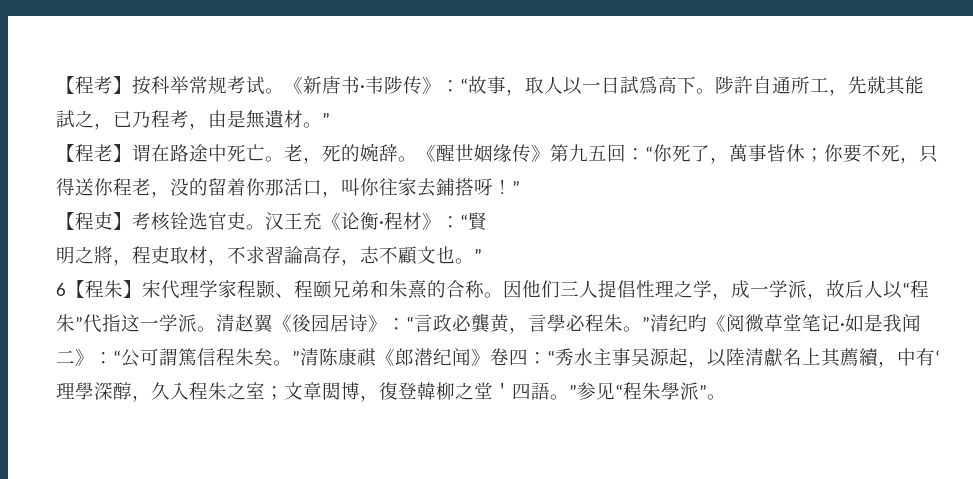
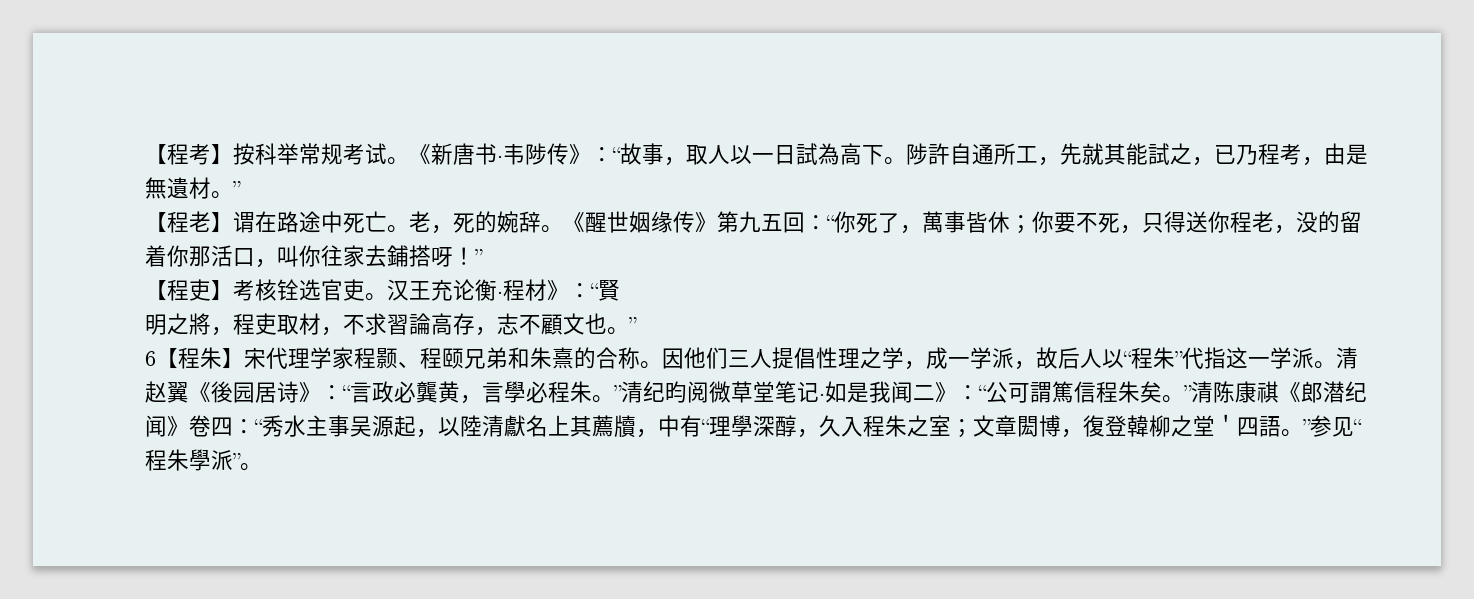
- 《新唐书·韦陟传》：“故事，取人以一日試爲高下。
+ 《新唐书·韦陟传》：“故事，取人以一日試為高下。
- 汉王充《论衡·程材》：“賢
+ 汉王充论衡·程材》：“賢
- “言政必龔黄，言學必程朱。”清纪昀《阅微草堂笔记·如是我闻二》：
+ “言政必龔黄，言學必程朱。”清纪昀阅微草堂笔记·如是我闻二》：
- “秀水主事吴源起，以陸清獻名上其薦續，中有‘理學深醇，久入程朱之室；
+ “秀水主事吴源起，以陸清獻名上其薦牘，中有“理學深醇，久入程朱之室；

